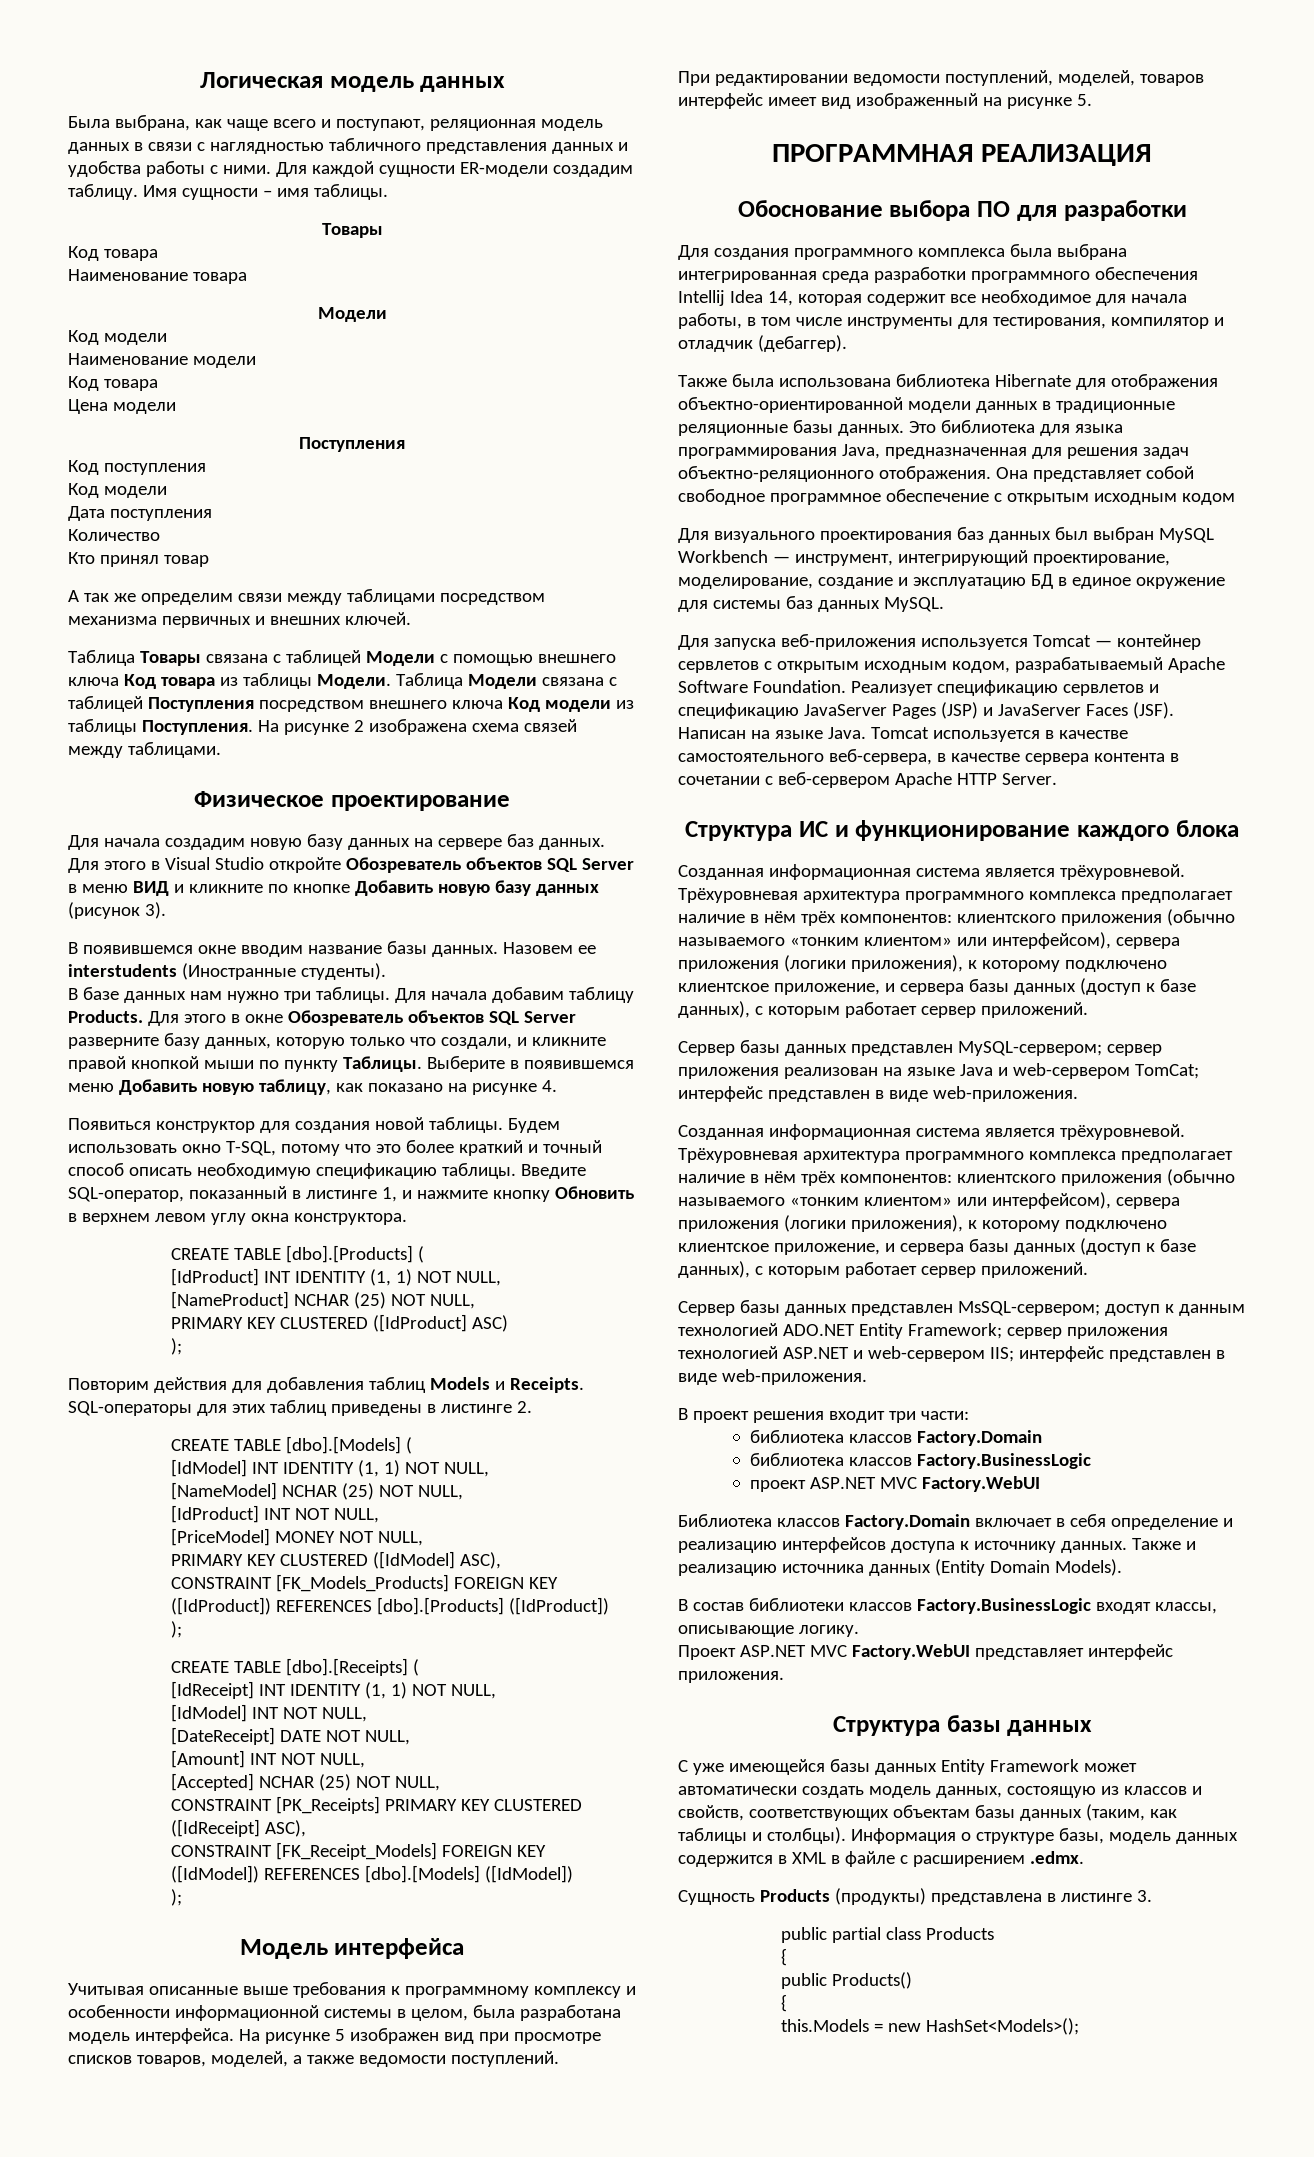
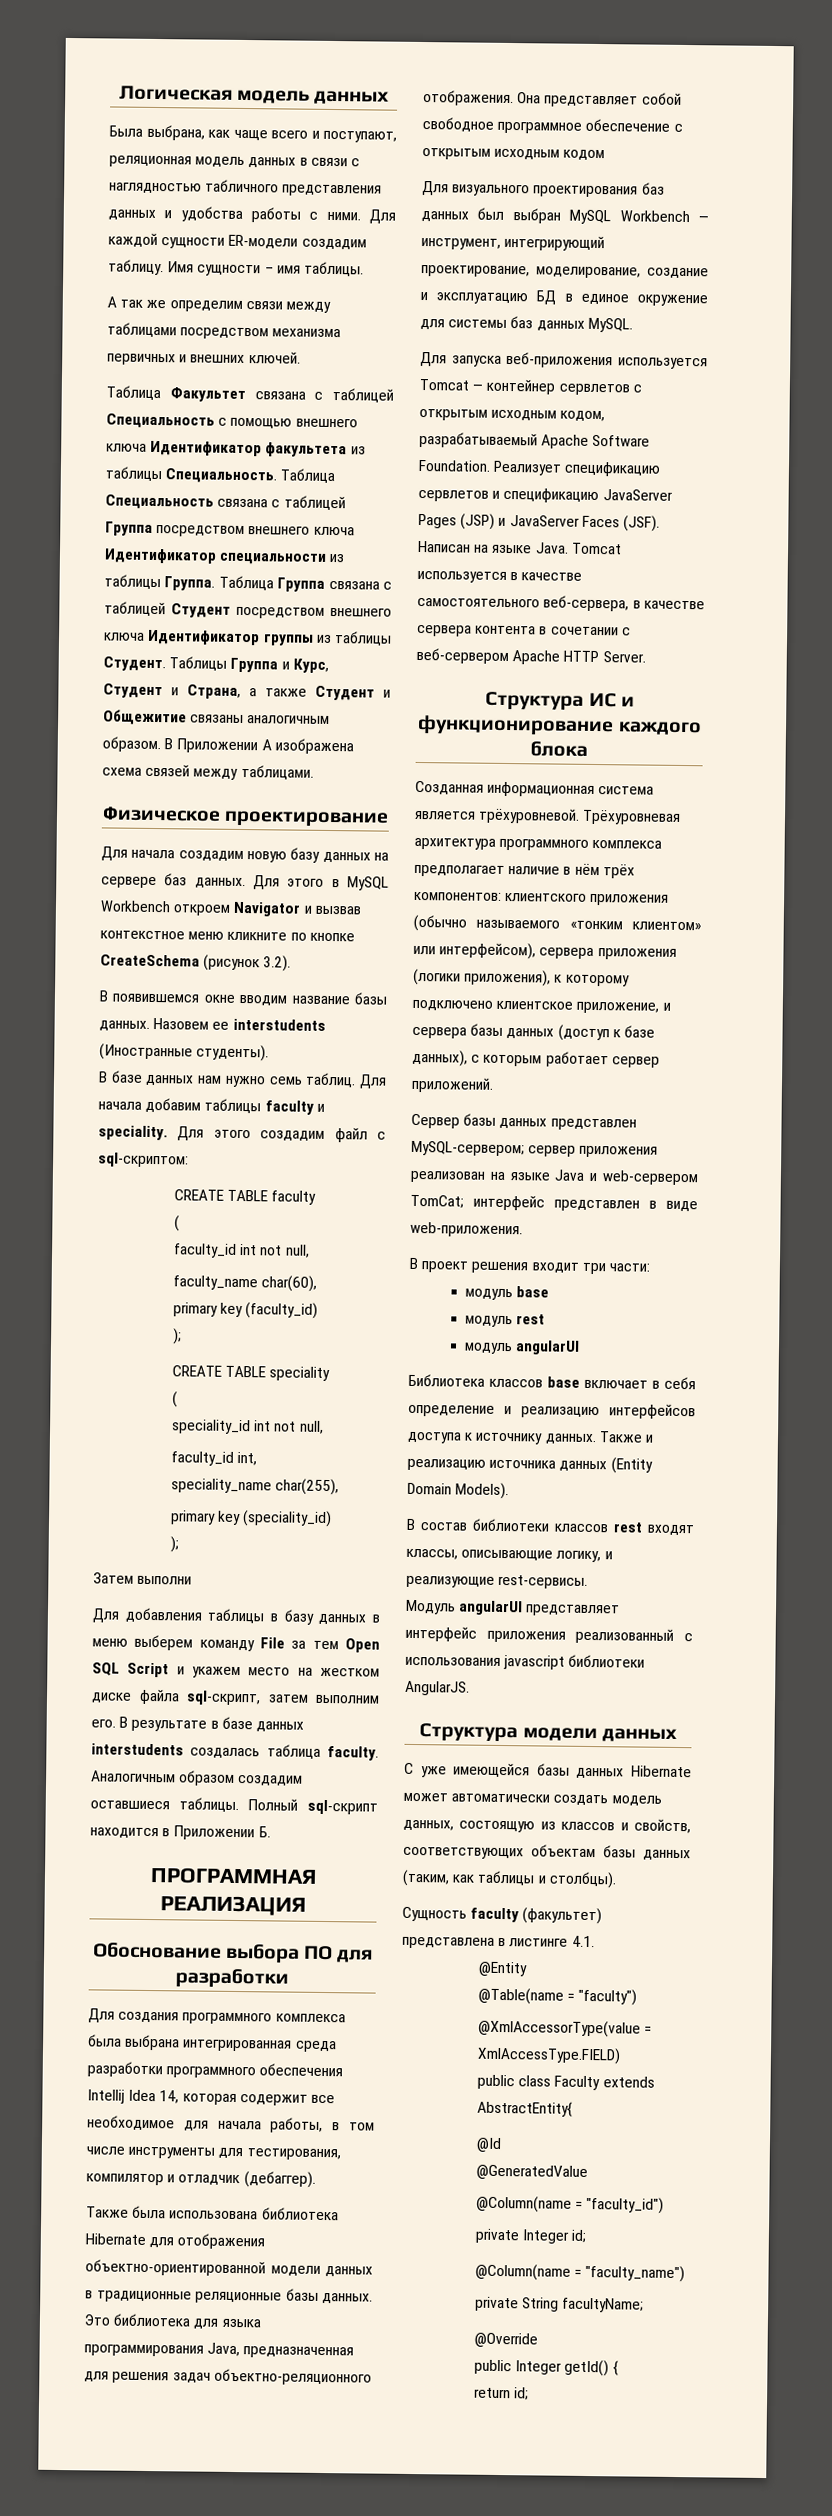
  Имя сущности – имя таблицы.
- Товары
- Код товара
- Наименование товара
- Модели
- Код модели
- Наименование модели
- Код товара
- Цена модели
- Поступления
- Код поступления
- Код модели
- Дата поступления
- Количество
- Кто принял товар
- Таблица Товары связана с таблицей Модели с помощью внешнего ключа Код товара из таблицы Модели. Таблица Модели связана с таблицей Поступления посредством внешнего ключа Код модели из таблицы Поступления. На рисунке 2 изображена схема связей между таблицами.
+ Таблица Факультет связана с таблицей Специальность с помощью внешнего ключа Идентификатор факультета из таблицы Специальность. Таблица Специальность связана с таблицей Группа посредством внешнего ключа Идентификатор специальности из таблицы Группа. Таблица Группа связана с таблицей Студент посредством внешнего ключа Идентификатор группы из таблицы Студент. Таблицы Группа и Курс, Студент и Страна, а также Студент и Общежитие связаны аналогичным образом. В Приложении А изображена схема связей между таблицами.
- Для этого в Visual Studio откройте Обозреватель объектов SQL Server в меню ВИД и кликните по кнопке Добавить новую базу данных (рисунок 3).
+ Для этого в MySQL Workbench откроем Navigator и вызвав контекстное меню кликните по кнопке CreateSchema (рисунок 3.2).
- В базе данных нам нужно три таблицы.
+ В базе данных нам нужно семь таблиц.
- Для начала добавим таблицу Products. Для этого в окне Обозреватель объектов SQL Server разверните базу данных, которую только что создали, и кликните правой кнопкой мыши по пункту Таблицы. Выберите в появившемся меню Добавить новую таблицу, как показано на рисунке 4.
- Появиться конструктор для создания новой таблицы. Будем использовать окно T-SQL, потому что это более краткий и точный способ описать необходимую спецификацию таблицы. Введите SQL-оператор, показанный в листинге 1, и нажмите кнопку Обновить в верхнем левом углу окна конструктора.
- CREATE TABLE [dbo].[Products] (
- [IdProduct] INT IDENTITY (1, 1) NOT NULL,
- [NameProduct] NCHAR (25) NOT NULL,
- PRIMARY KEY CLUSTERED ([IdProduct] ASC)
- );
- Повторим действия для добавления таблиц Models и Receipts. SQL-операторы для этих таблиц приведены в листинге 2.
- CREATE TABLE [dbo].[Models] (
- [IdModel] INT IDENTITY (1, 1) NOT NULL,
- [NameModel] NCHAR (25) NOT NULL,
- [IdProduct] INT NOT NULL,
- [PriceModel] MONEY NOT NULL,
- PRIMARY KEY CLUSTERED ([IdModel] ASC),
- CONSTRAINT [FK_Models_Products] FOREIGN KEY ([IdProduct]) REFERENCES [dbo].[Products] ([IdProduct])
+ Для начала добавим таблицы faculty и speciality. Для этого создадим файл с sql-скриптом:
+ CREATE TABLE faculty
+ (
+ faculty_id int not null,
+ faculty_name char(60),
+ primary key (faculty_id)
- CREATE TABLE [dbo].[Receipts] (
- [IdReceipt] INT IDENTITY (1, 1) NOT NULL,
- [IdModel] INT NOT NULL,
- [DateReceipt] DATE NOT NULL,
- [Amount] INT NOT NULL,
- [Accepted] NCHAR (25) NOT NULL,
- CONSTRAINT [PK_Receipts] PRIMARY KEY CLUSTERED ([IdReceipt] ASC),
- CONSTRAINT [FK_Receipt_Models] FOREIGN KEY ([IdModel]) REFERENCES [dbo].[Models] ([IdModel])
+ CREATE TABLE speciality
+ (
+ speciality_id int not null,
+ faculty_id int,
+ speciality_name char(255),
+ primary key (speciality_id)
  );
- Модель интерфейса
- Учитывая описанные выше требования к программному комплексу и особенности информационной системы в целом, была разработана модель интерфейса. На рисунке 5 изображен вид при просмотре списков товаров, моделей, а также ведомости поступлений.
- При редактировании ведомости поступлений, моделей, товаров интерфейс имеет вид изображенный на рисунке 5.
+ Затем выполни
+ Для добавления таблицы в базу данных в меню выберем команду File за тем Open SQL Script и укажем место на жестком диске файла sql-скрипт, затем выполним его. В результате в базе данных interstudents создалась таблица faculty. Аналогичным образом создадим оставшиеся таблицы. Полный sql-скрипт находится в Приложении Б.
  Сервер базы данных представлен MySQL-сервером; сервер приложения реализован на языке Java и web-сервером TomCat; интерфейс представлен в виде web-приложения.
- Созданная информационная система является трёхуровневой. Трёхуровневая архитектура программного комплекса предполагает наличие в нём трёх компонентов: клиентского приложения (обычно называемого «тонким клиентом» или интерфейсом), сервера приложения (логики приложения), к которому подключено клиентское приложение, и сервера базы данных (доступ к базе данных), с которым работает сервер приложений.
- Сервер базы данных представлен MsSQL-сервером; доступ к данным технологией ADO.NET Entity Framework; сервер приложения технологией ASP.NET и web-сервером IIS; интерфейс представлен в виде web-приложения.
- библиотека классов Factory.Domain
- библиотека классов Factory.BusinessLogic
- проект ASP.NET MVC Factory.WebUI
+ модуль base
+ модуль rest
+ модуль angularUI
- Библиотека классов Factory.Domain включает в себя определение и реализацию интерфейсов доступа к источнику данных.
+ Библиотека классов base включает в себя определение и реализацию интерфейсов доступа к источнику данных.
- В состав библиотеки классов Factory.BusinessLogic входят классы, описывающие логику.
- Проект ASP.NET MVC Factory.WebUI представляет интерфейс приложения.
- Структура базы данных
+ В состав библиотеки классов rest входят классы, описывающие логику, и реализующие rest-сервисы.
+ Модуль angularUI представляет интерфейс приложения реализованный с использования javascript библиотеки AngularJS.
+ Структура модели данных
- С уже имеющейся базы данных Entity Framework может автоматически создать модель данных, состоящую из классов и свойств, соответствующих объектам базы данных (таким, как таблицы и столбцы). Информация о структуре базы, модель данных содержится в XML в файле с расширением .edmx.
+ С уже имеющейся базы данных Hibernate может автоматически создать модель данных, состоящую из классов и свойств, соответствующих объектам базы данных (таким, как таблицы и столбцы).
- Сущность Products (продукты) представлена в листинге 3.
- public partial class Products
- {
- public Products()
- {
- this.Models = new HashSet<Models>();
+ Сущность faculty (факультет) представлена в листинге 4.1.
+ @Entity
+ @Table(name = "faculty")
+ @XmlAccessorType(value = XmlAccessType.FIELD)
+ public class Faculty extends AbstractEntity{
+ @Id
+ @GeneratedValue
+ @Column(name = "faculty_id")
+ private Integer id;
+ @Column(name = "faculty_name")
+ private String facultyName;
+ @Override
+ public Integer getId() {
+ return id;

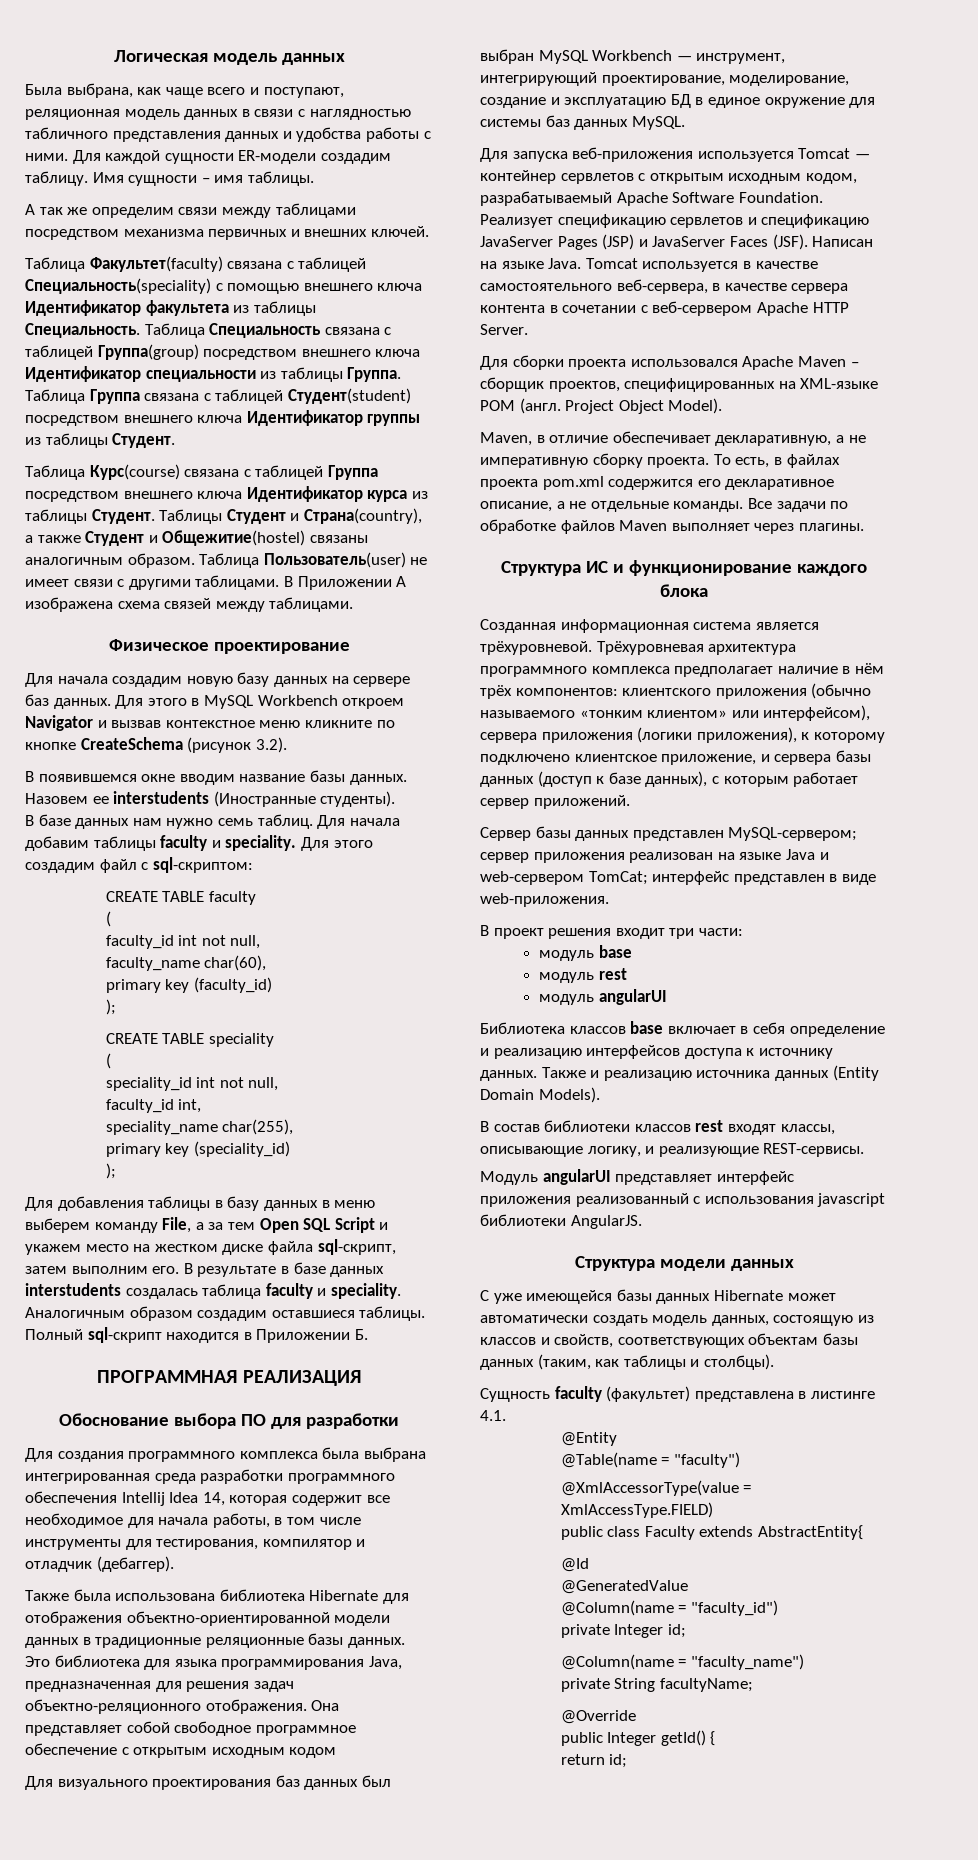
- Таблица Факультет связана с таблицей Специальность с помощью внешнего ключа Идентификатор факультета из таблицы Специальность.
+ Таблица Факультет(faculty) связана с таблицей Специальность(speciality) с помощью внешнего ключа Идентификатор факультета из таблицы Специальность.
- Таблица Специальность связана с таблицей Группа посредством внешнего ключа Идентификатор специальности из таблицы Группа.
+ Таблица Специальность связана с таблицей Группа(group) посредством внешнего ключа Идентификатор специальности из таблицы Группа.
- Таблица Группа связана с таблицей Студент посредством внешнего ключа Идентификатор группы из таблицы Студент. Таблицы Группа и Курс, Студент и Страна, а также Студент и Общежитие связаны аналогичным образом.
+ Таблица Группа связана с таблицей Студент(student) посредством внешнего ключа Идентификатор группы из таблицы Студент.
+ Таблица Курс(course) связана с таблицей Группа посредством внешнего ключа Идентификатор курса из таблицы Студент. Таблицы Студент и Страна(country), а также Студент и Общежитие(hostel) связаны аналогичным образом.
+ Таблица Пользователь(user) не имеет связи с другими таблицами.
- Затем выполни
- Для добавления таблицы в базу данных в меню выберем команду File за тем Open SQL Script и укажем место на жестком диске файла sql-скрипт, затем выполним его.
+ Для добавления таблицы в базу данных в меню выберем команду File, а за тем Open SQL Script и укажем место на жестком диске файла sql-скрипт, затем выполним его.
- В результате в базе данных interstudents создалась таблица faculty.
+ В результате в базе данных interstudents создалась таблица faculty и speciality.
+ Для сборки проекта использовался Apache Maven – сборщик проектов, специфицированных на XML-языке POM (англ. Project Object Model).
+ Maven, в отличие обеспечивает декларативную, а не императивную сборку проекта. То есть, в файлах проекта pom.xml содержится его декларативное описание, а не отдельные команды. Все задачи по обработке файлов Maven выполняет через плагины.
- В состав библиотеки классов rest входят классы, описывающие логику, и реализующие rest-сервисы.
+ В состав библиотеки классов rest входят классы, описывающие логику, и реализующие REST-сервисы.

